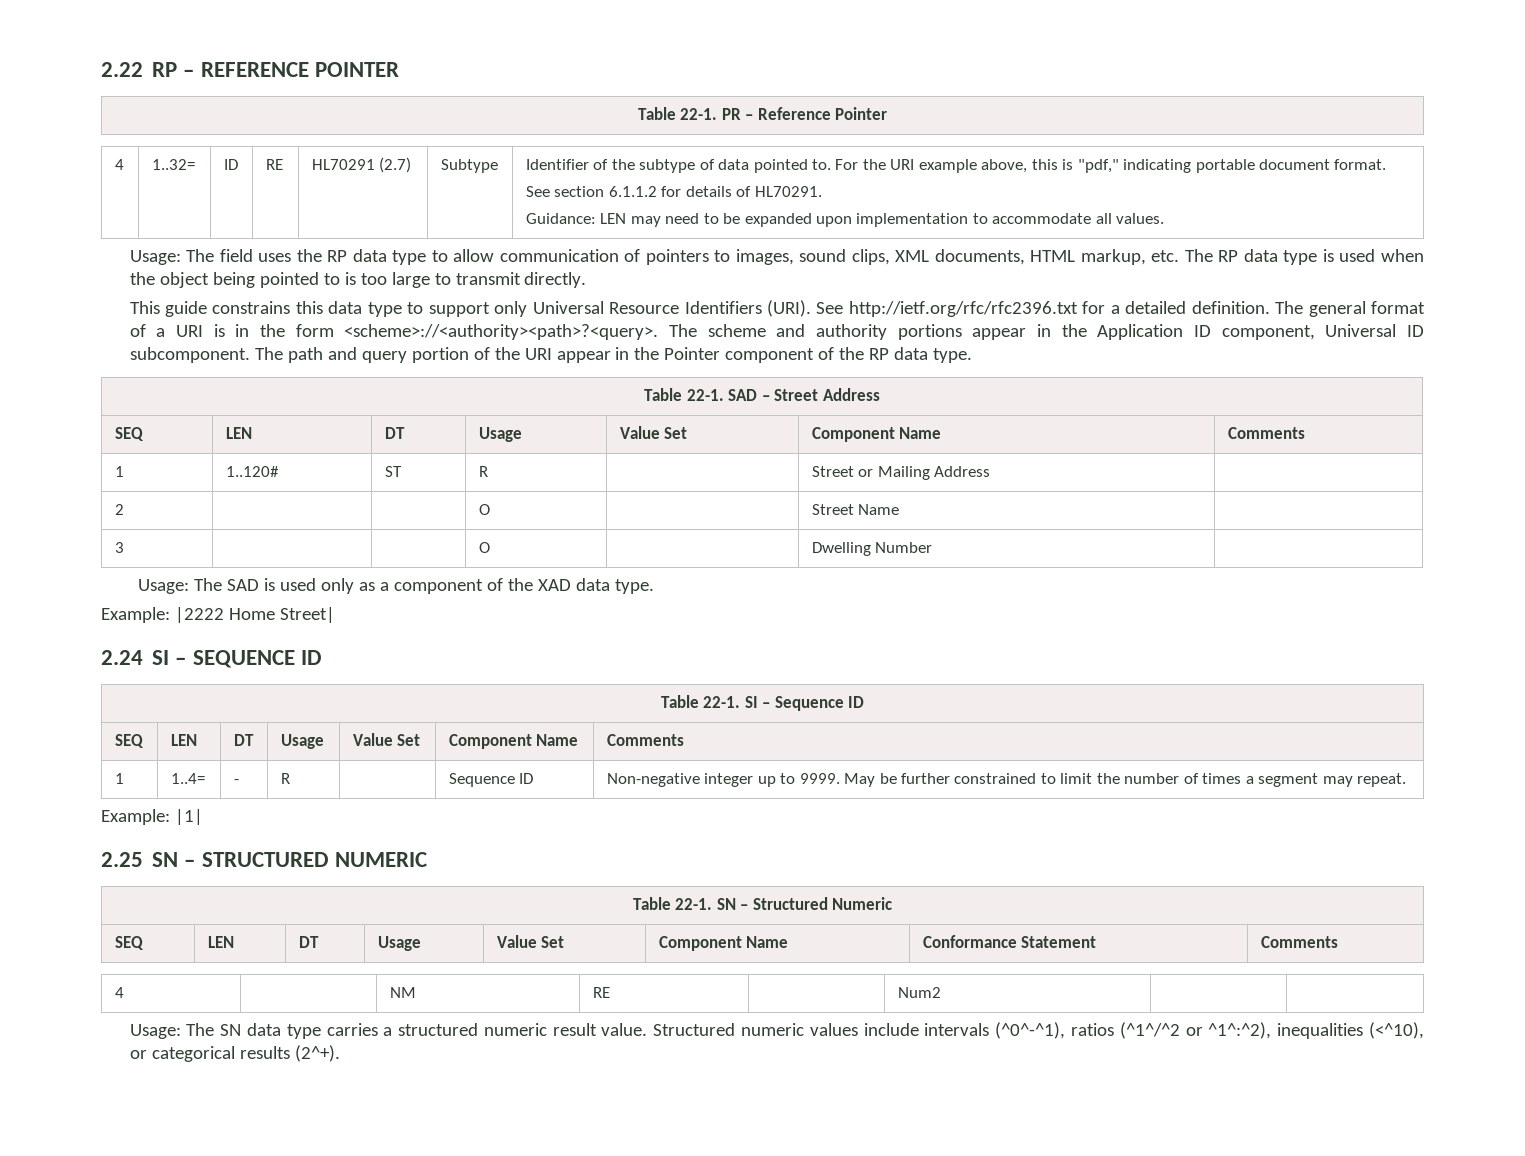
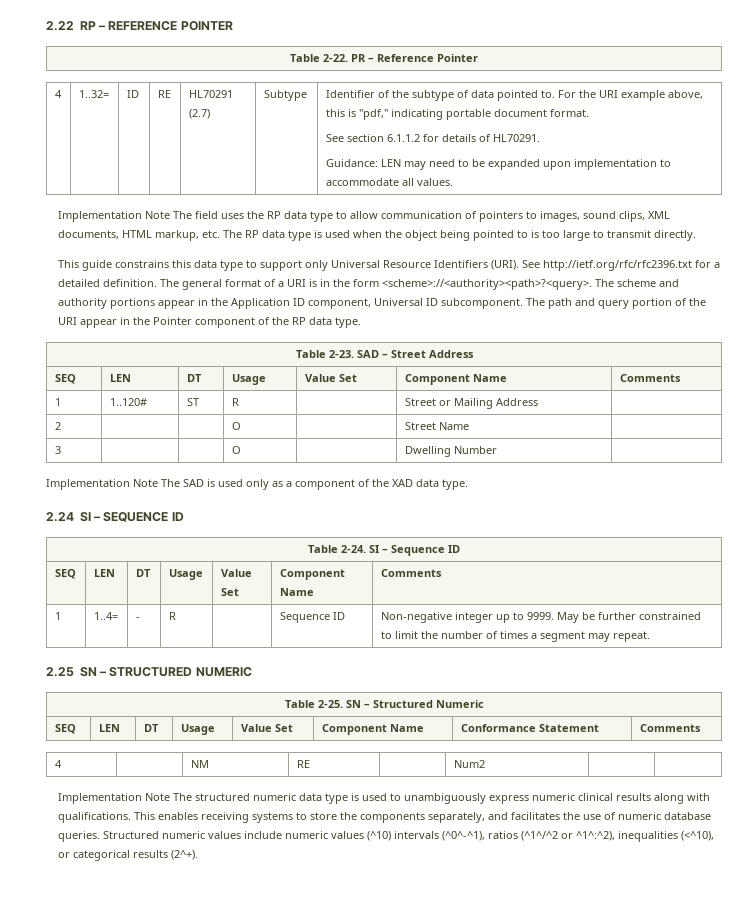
- Table 22-1. PR – Reference Pointer
+ Table 2-22. PR – Reference Pointer
- Usage: The field uses the RP data type to allow communication of pointers to images, sound clips, XML documents, HTML markup, etc. The RP data type is used when the object being pointed to is too large to transmit directly.
+ Implementation Note The field uses the RP data type to allow communication of pointers to images, sound clips, XML documents, HTML markup, etc. The RP data type is used when the object being pointed to is too large to transmit directly.
- Table 22-1. SAD – Street Address
+ Table 2-23. SAD – Street Address
- Usage: The SAD is used only as a component of the XAD data type.
+ Implementation Note The SAD is used only as a component of the XAD data type.
- Example: |2222 Home Street|
- Table 22-1. SI – Sequence ID
+ Table 2-24. SI – Sequence ID
- Example: |1|
- Table 22-1. SN – Structured Numeric
+ Table 2-25. SN – Structured Numeric
- Usage: The SN data type carries a structured numeric result value.
+ Implementation Note The structured numeric data type is used to unambiguously express numeric clinical results along with qualifications. This enables receiving systems to store the components separately, and facilitates the use of numeric database queries.
- Structured numeric values include intervals (^0^-^1), ratios (^1^/^2 or ^1^:^2), inequalities (<^10), or categorical results (2^+).
+ Structured numeric values include numeric values (^10) intervals (^0^-^1), ratios (^1^/^2 or ^1^:^2), inequalities (<^10), or categorical results (2^+).

